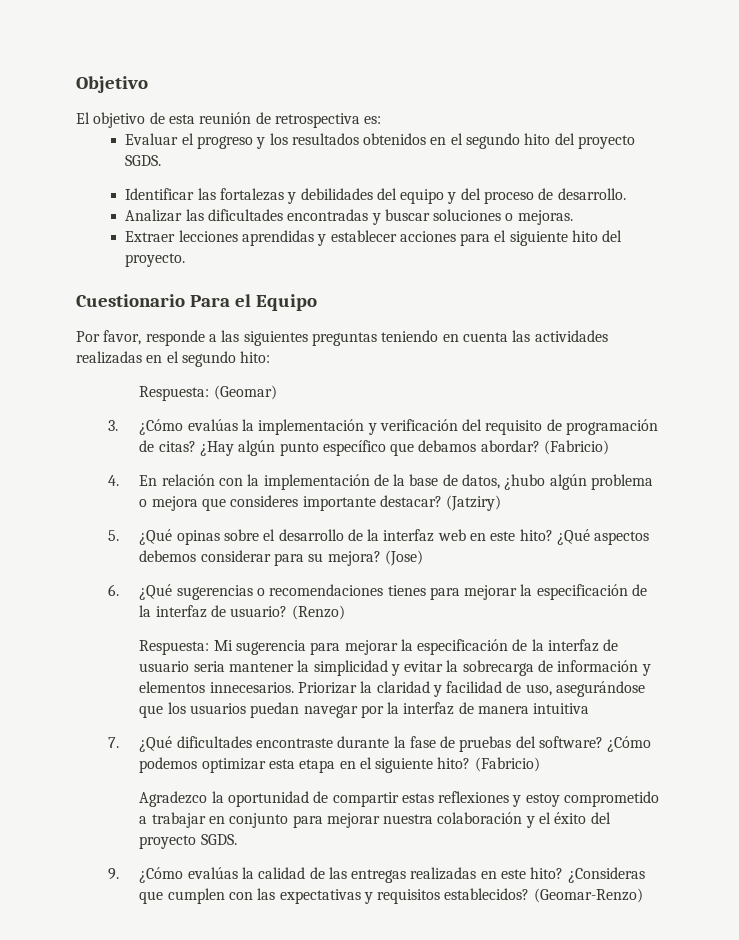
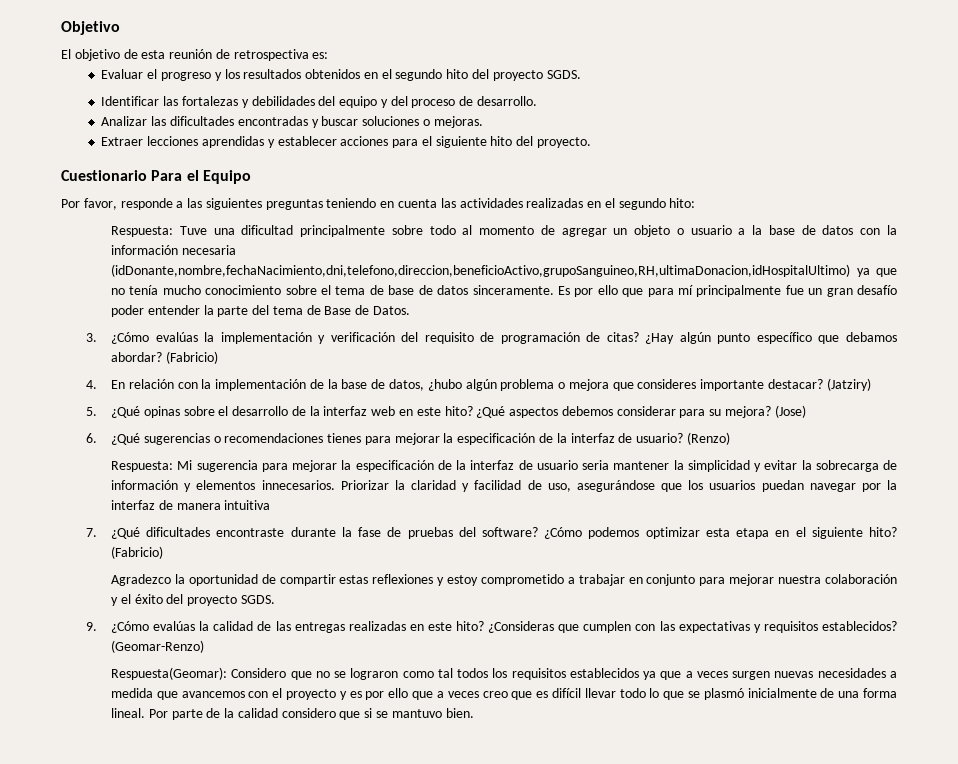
- Respuesta: (Geomar)
+ Respuesta: Tuve una dificultad principalmente sobre todo al momento de agregar un objeto o usuario a la base de datos con la información necesaria (idDonante,nombre,fechaNacimiento,dni,telefono,direccion,beneficioActivo,grupoSanguineo,RH,ultimaDonacion,idHospitalUltimo) ya que no tenía mucho conocimiento sobre el tema de base de datos sinceramente. Es por ello que para mí principalmente fue un gran desafío poder entender la parte del tema de Base de Datos.
+ Respuesta(Geomar): Considero que no se lograron como tal todos los requisitos establecidos ya que a veces surgen nuevas necesidades a medida que avancemos con el proyecto y es por ello que a veces creo que es difícil llevar todo lo que se plasmó inicialmente de una forma lineal. Por parte de la calidad considero que si se mantuvo bien.

